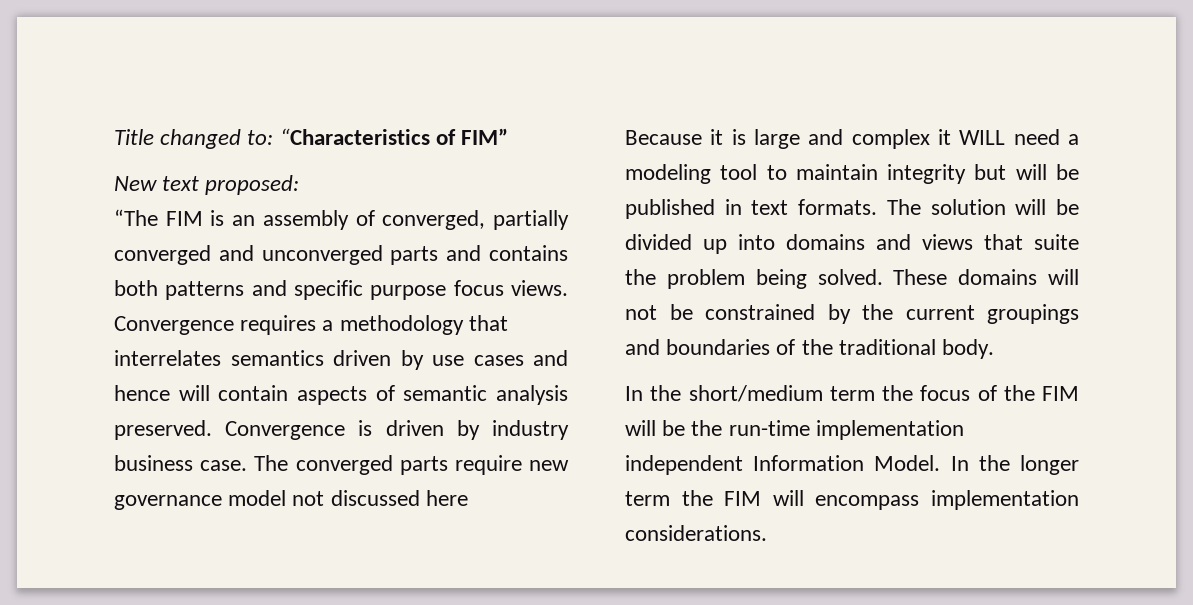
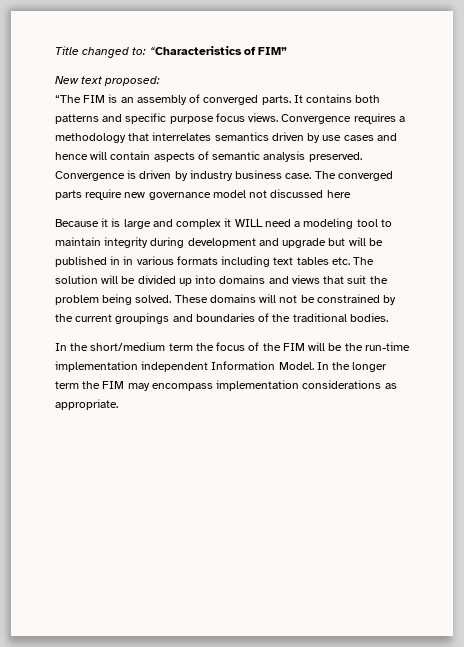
- “The FIM is an assembly of converged, partially converged and unconverged parts and contains both patterns and specific purpose focus views.
+ “The FIM is an assembly of converged parts. It contains both patterns and specific purpose focus views.
- Because it is large and complex it WILL need a modeling tool to maintain integrity but will be published in text formats. The solution will be divided up into domains and views that suite the problem being solved.
+ Because it is large and complex it WILL need a modeling tool to maintain integrity during development and upgrade but will be published in in various formats including text tables etc. The solution will be divided up into domains and views that suit the problem being solved.
- These domains will not be constrained by the current groupings and boundaries of the traditional body.
+ These domains will not be constrained by the current groupings and boundaries of the traditional bodies.
- In the longer term the FIM will encompass implementation considerations.
+ In the longer term the FIM may encompass implementation considerations as appropriate.

